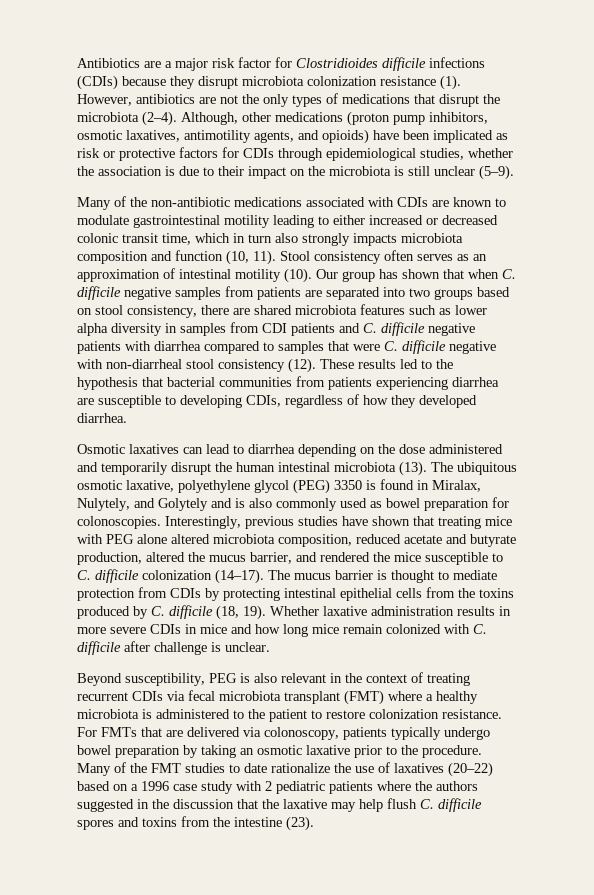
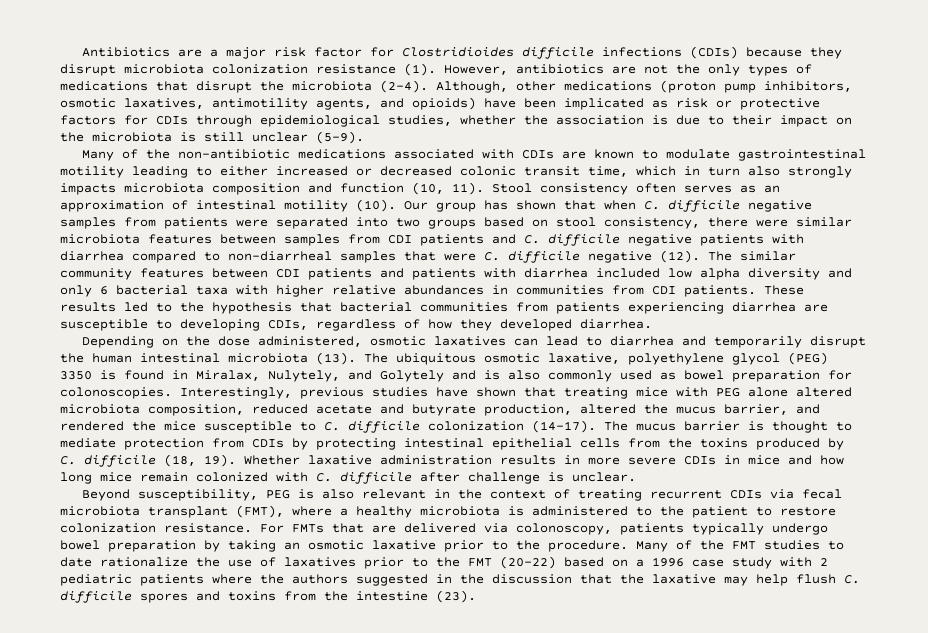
- Our group has shown that when C. difficile negative samples from patients are separated into two groups based on stool consistency, there are shared microbiota features such as lower alpha diversity in samples from CDI patients and C. difficile negative patients with diarrhea compared to samples that were C. difficile negative with non-diarrheal stool consistency (12).
+ Our group has shown that when C. difficile negative samples from patients were separated into two groups based on stool consistency, there were similar microbiota features between samples from CDI patients and C. difficile negative patients with diarrhea compared to non-diarrheal samples that were C. difficile negative (12). The similar community features between CDI patients and patients with diarrhea included low alpha diversity and only 6 bacterial taxa with higher relative abundances in communities from CDI patients.
- Osmotic laxatives can lead to diarrhea depending on the dose administered and temporarily disrupt the human intestinal microbiota (13).
+ Depending on the dose administered, osmotic laxatives can lead to diarrhea and temporarily disrupt the human intestinal microbiota (13).
- Beyond susceptibility, PEG is also relevant in the context of treating recurrent CDIs via fecal microbiota transplant (FMT) where a healthy microbiota is administered to the patient to restore colonization resistance.
+ Beyond susceptibility, PEG is also relevant in the context of treating recurrent CDIs via fecal microbiota transplant (FMT), where a healthy microbiota is administered to the patient to restore colonization resistance.
- Many of the FMT studies to date rationalize the use of laxatives (20–22) based on a 1996 case study with 2 pediatric patients where the authors suggested in the discussion that the laxative may help flush C. difficile spores and toxins from the intestine (23).
+ Many of the FMT studies to date rationalize the use of laxatives prior to the FMT (20–22) based on a 1996 case study with 2 pediatric patients where the authors suggested in the discussion that the laxative may help flush C. difficile spores and toxins from the intestine (23).

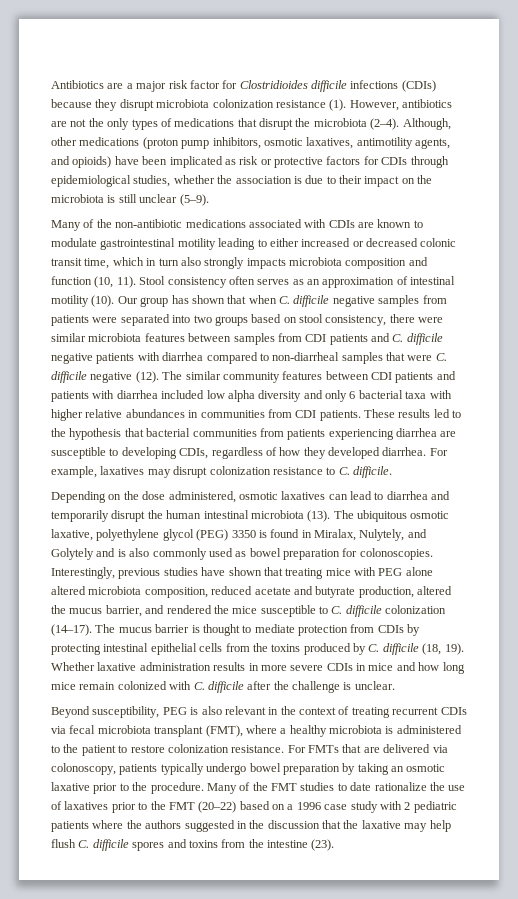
+ For example, laxatives may disrupt colonization resistance to C. difficile.
- Whether laxative administration results in more severe CDIs in mice and how long mice remain colonized with C. difficile after challenge is unclear.
+ Whether laxative administration results in more severe CDIs in mice and how long mice remain colonized with C. difficile after the challenge is unclear.

